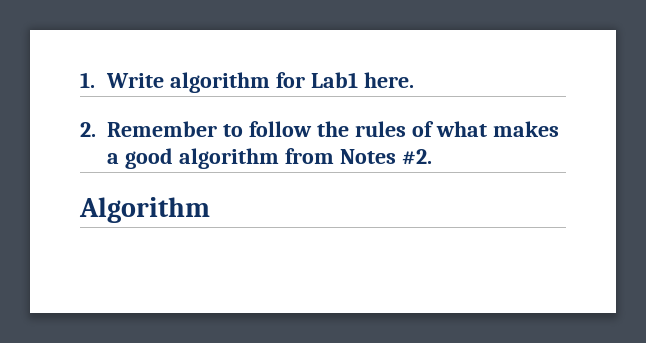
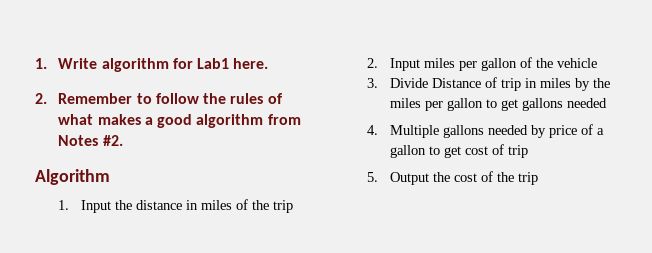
+ 1. Input the distance in miles of the trip
+ 2. Input miles per gallon of the vehicle
+ 3. Divide Distance of trip in miles by the miles per gallon to get gallons needed
+ 4. Multiple gallons needed by price of a gallon to get cost of trip
+ 5. Output the cost of the trip

